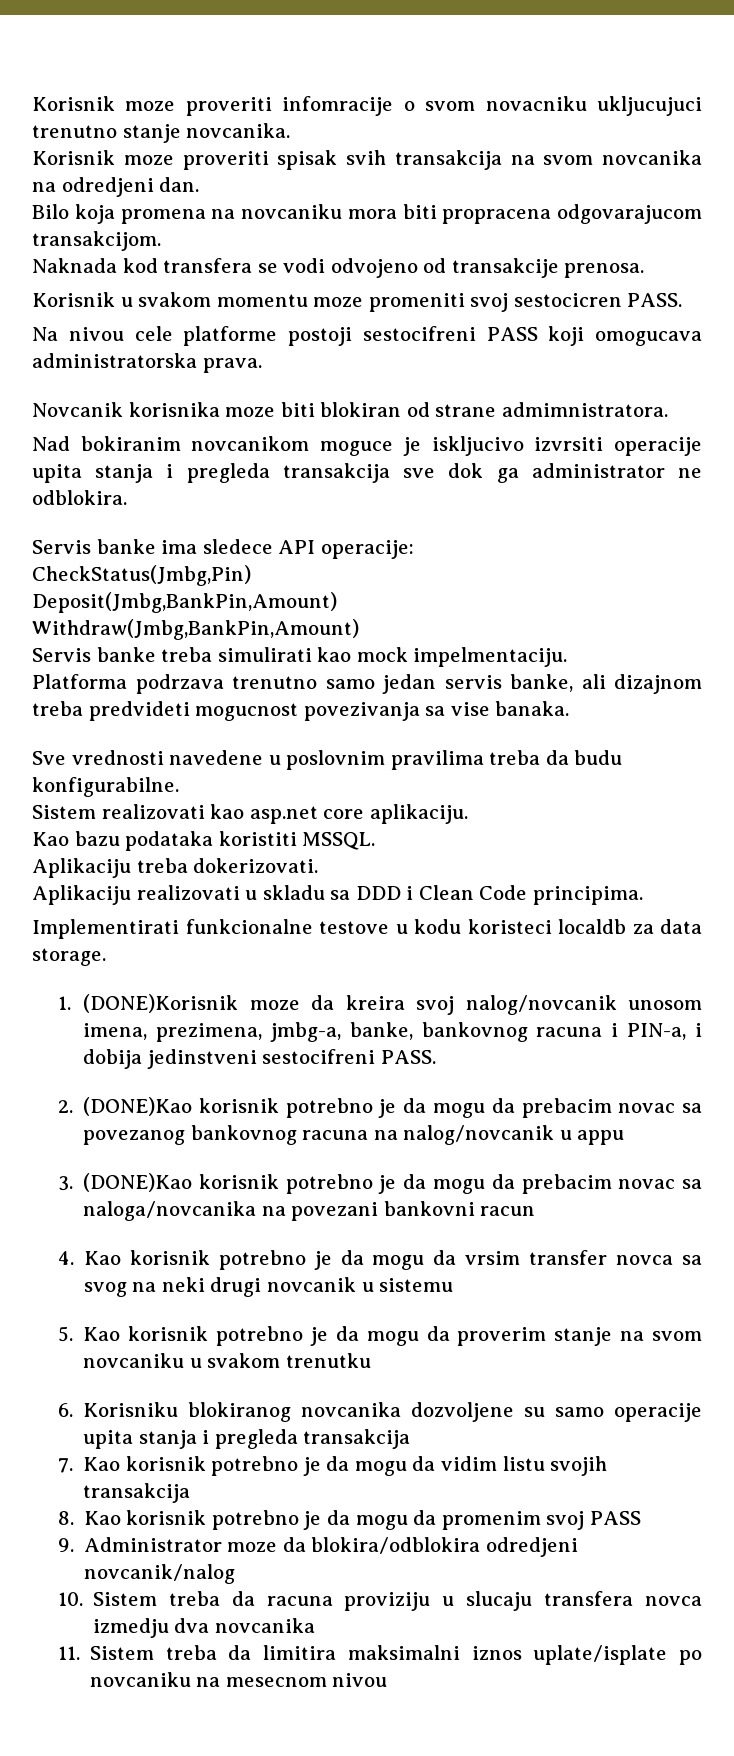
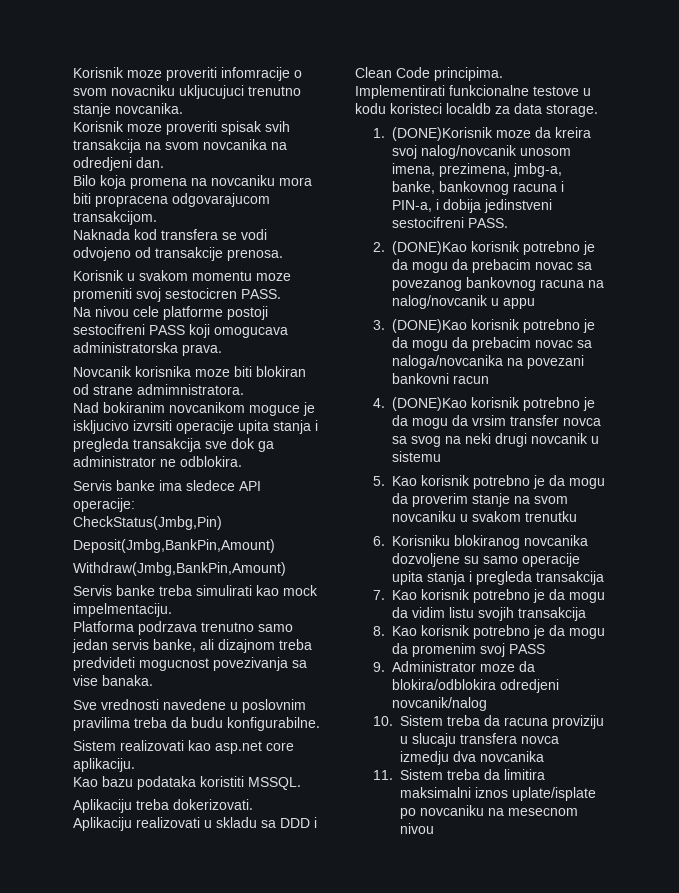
- 4. Kao korisnik potrebno je da mogu da vrsim transfer novca sa svog na neki drugi novcanik u sistemu
+ 4. (DONE)Kao korisnik potrebno je da mogu da vrsim transfer novca sa svog na neki drugi novcanik u sistemu

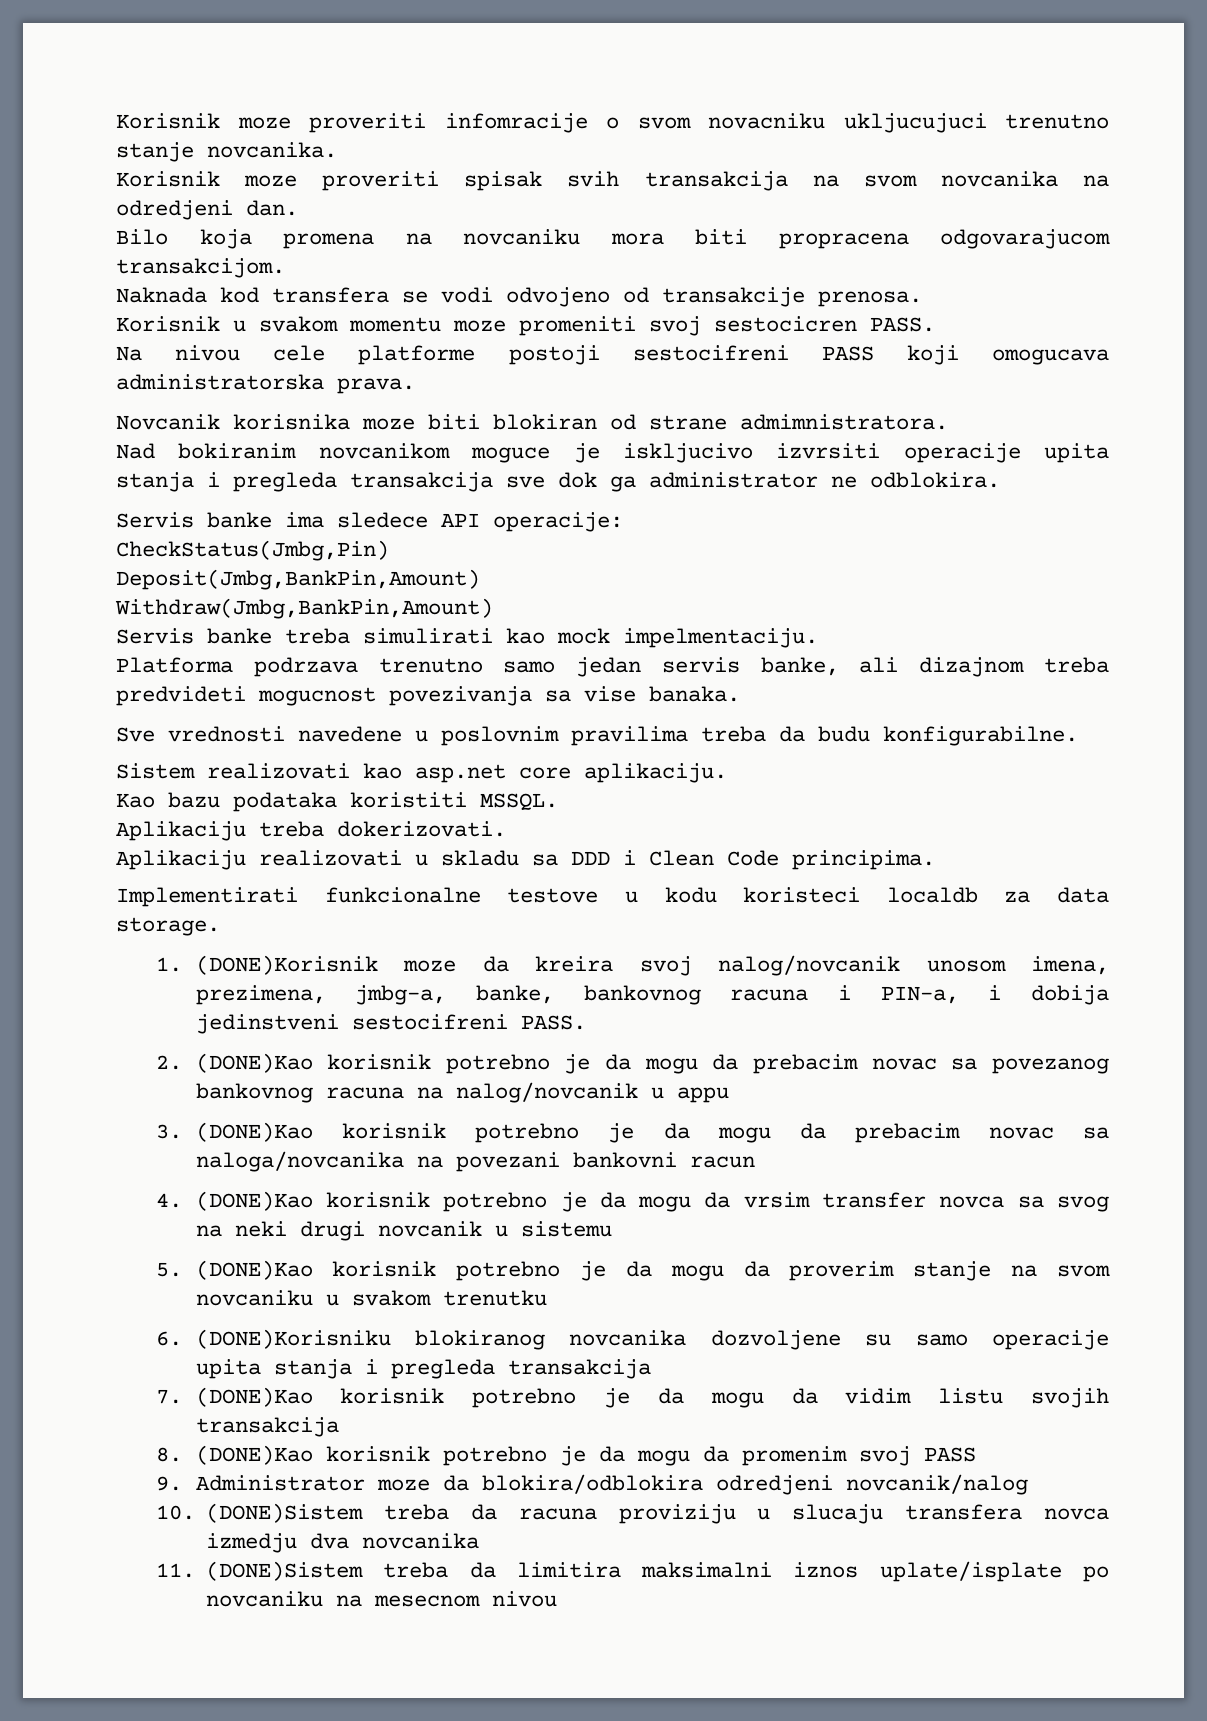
- 5. Kao korisnik potrebno je da mogu da proverim stanje na svom novcaniku u svakom trenutku
+ 5. (DONE)Kao korisnik potrebno je da mogu da proverim stanje na svom novcaniku u svakom trenutku
- 6. Korisniku blokiranog novcanika dozvoljene su samo operacije upita stanja i pregleda transakcija
+ 6. (DONE)Korisniku blokiranog novcanika dozvoljene su samo operacije upita stanja i pregleda transakcija
- 7. Kao korisnik potrebno je da mogu da vidim listu svojih transakcija
+ 7. (DONE)Kao korisnik potrebno je da mogu da vidim listu svojih transakcija
- 8. Kao korisnik potrebno je da mogu da promenim svoj PASS
+ 8. (DONE)Kao korisnik potrebno je da mogu da promenim svoj PASS
- 10. Sistem treba da racuna proviziju u slucaju transfera novca izmedju dva novcanika
+ 10. (DONE)Sistem treba da racuna proviziju u slucaju transfera novca izmedju dva novcanika
- 11. Sistem treba da limitira maksimalni iznos uplate/isplate po novcaniku na mesecnom nivou
+ 11. (DONE)Sistem treba da limitira maksimalni iznos uplate/isplate po novcaniku na mesecnom nivou

